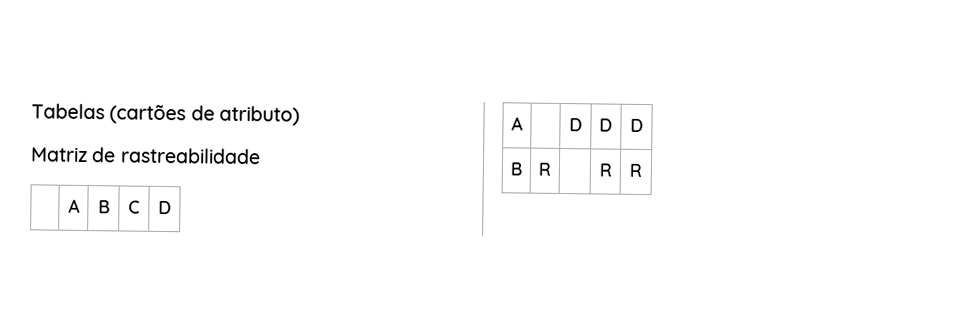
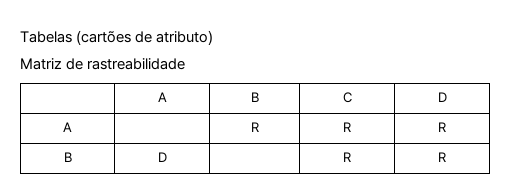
- A | | D | D | D
- B | R | | R | R
+ A | | R | R | R
+ B | D | | R | R

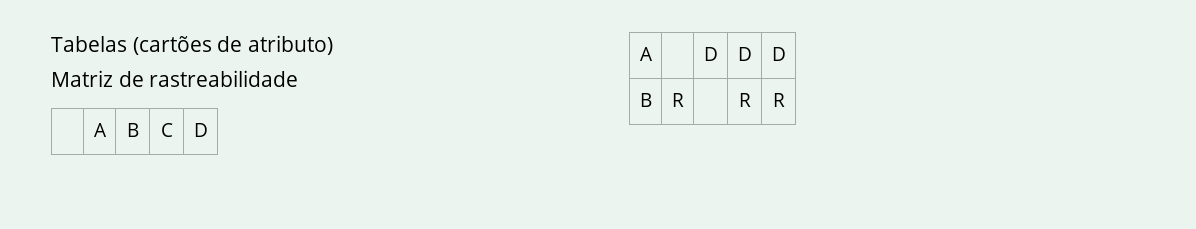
- A | | R | R | R
- B | D | | R | R
+ A | | D | D | D
+ B | R | | R | R

